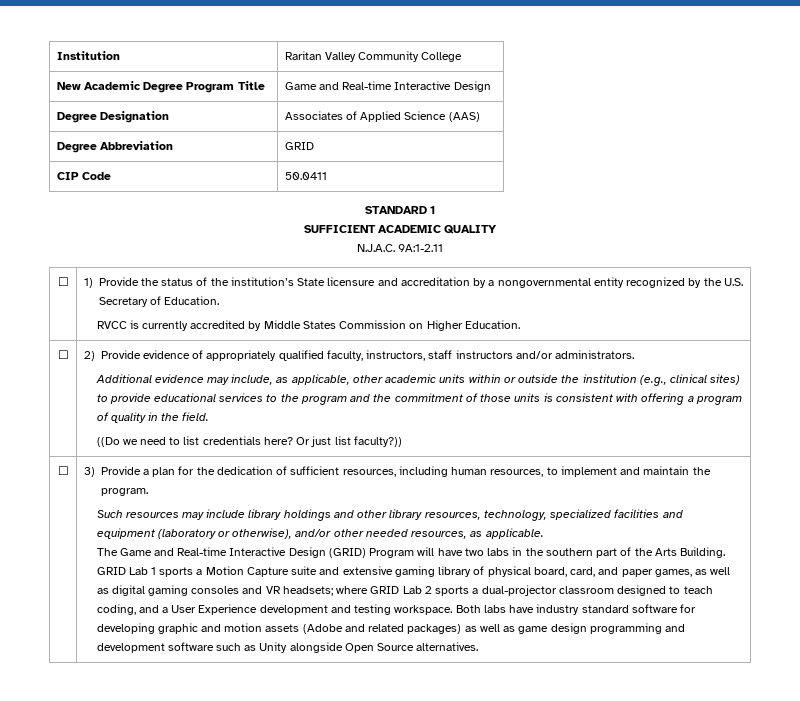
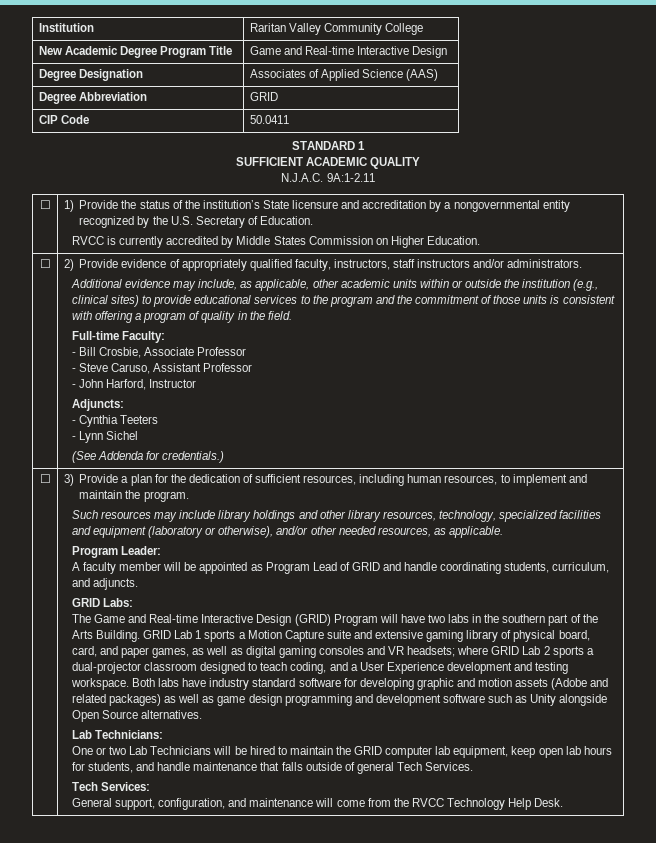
- ((Do we need to list credentials here? Or just list faculty?))
+ Full-time Faculty:
+ - Bill Crosbie, Associate Professor
+ - Steve Caruso, Assistant Professor
+ - John Harford, Instructor
+ Adjuncts:
+ - Cynthia Teeters
+ - Lynn Sichel
+ (See Addenda for credentials.)
+ Program Leader:
+ A faculty member will be appointed as Program Lead of GRID and handle coordinating students, curriculum, and adjuncts.
+ GRID Labs:
+ Lab Technicians:
+ One or two Lab Technicians will be hired to maintain the GRID computer lab equipment, keep open lab hours for students, and handle maintenance that falls outside of general Tech Services.
+ Tech Services:
+ General support, configuration, and maintenance will come from the RVCC Technology Help Desk.

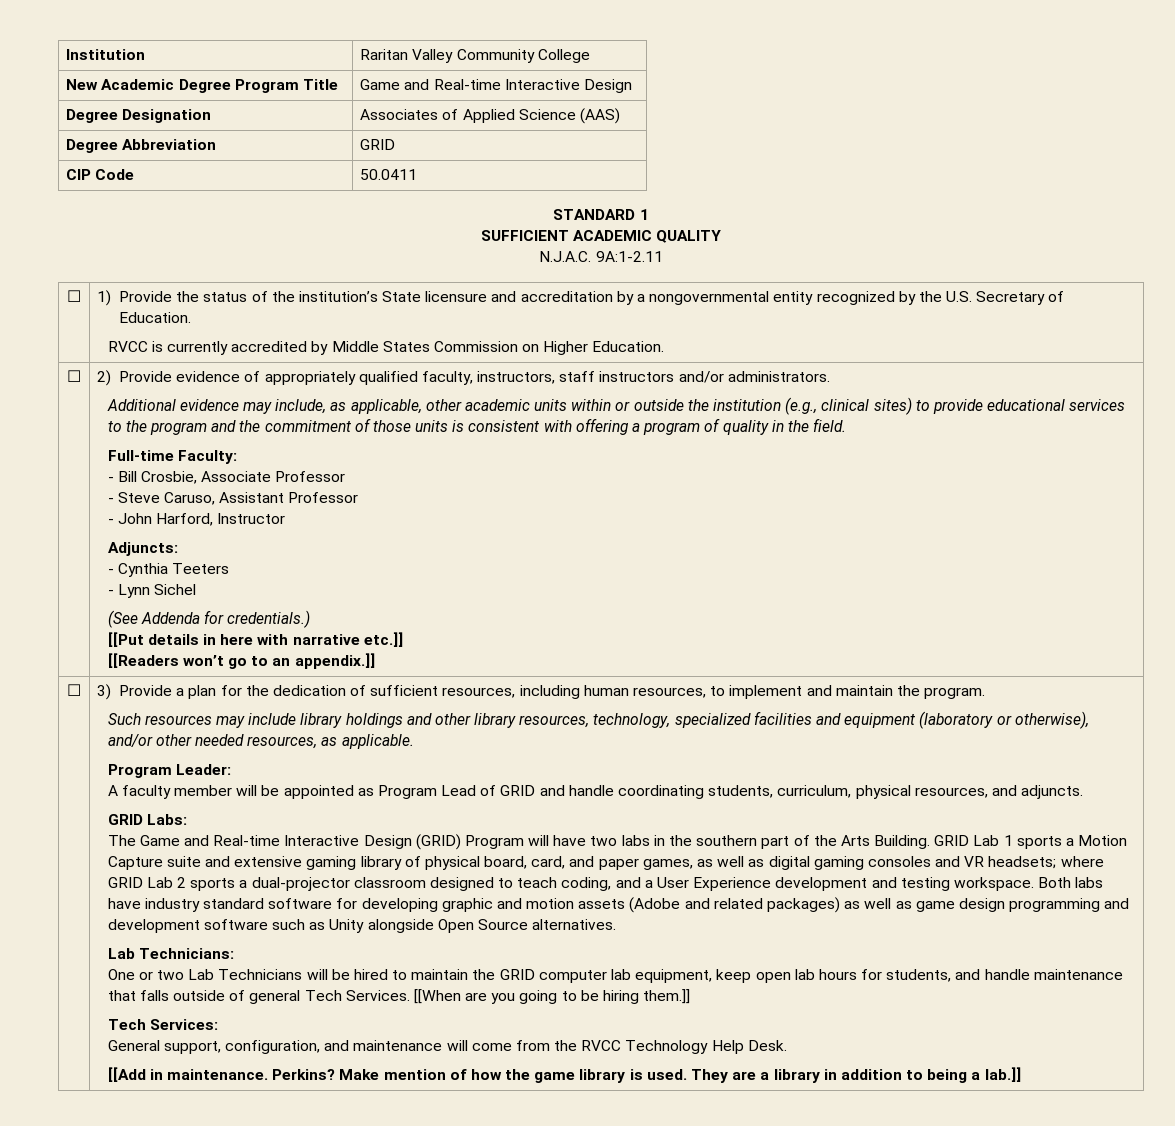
+ [[Put details in here with narrative etc.]]
+ [[Readers won’t go to an appendix.]]
- A faculty member will be appointed as Program Lead of GRID and handle coordinating students, curriculum, and adjuncts.
+ A faculty member will be appointed as Program Lead of GRID and handle coordinating students, curriculum, physical resources, and adjuncts.
+ [[When are you going to be hiring them.]]
+ [[Add in maintenance. Perkins? Make mention of how the game library is used. They are a library in addition to being a lab.]]

